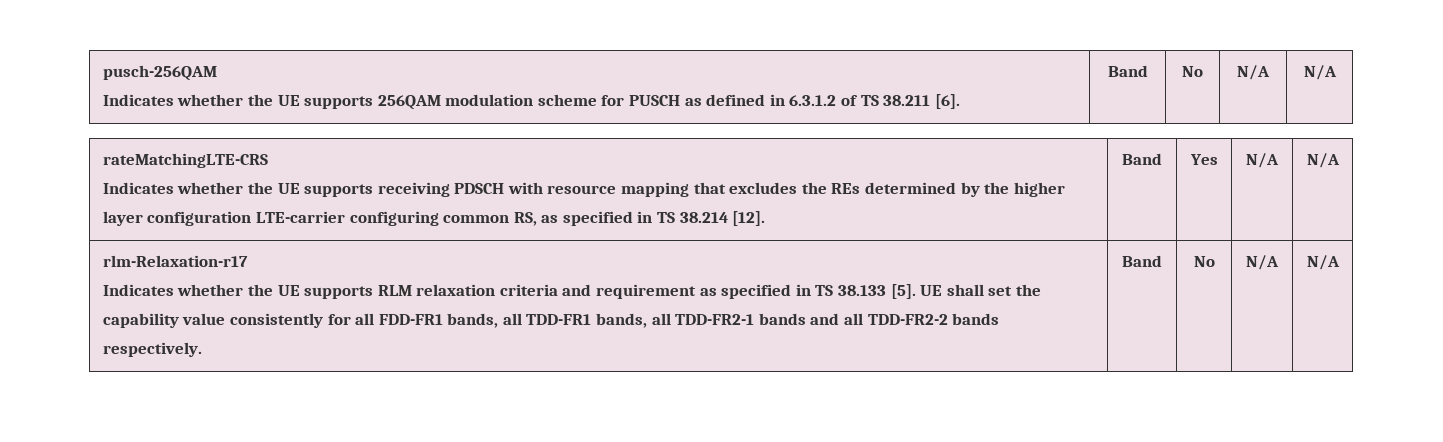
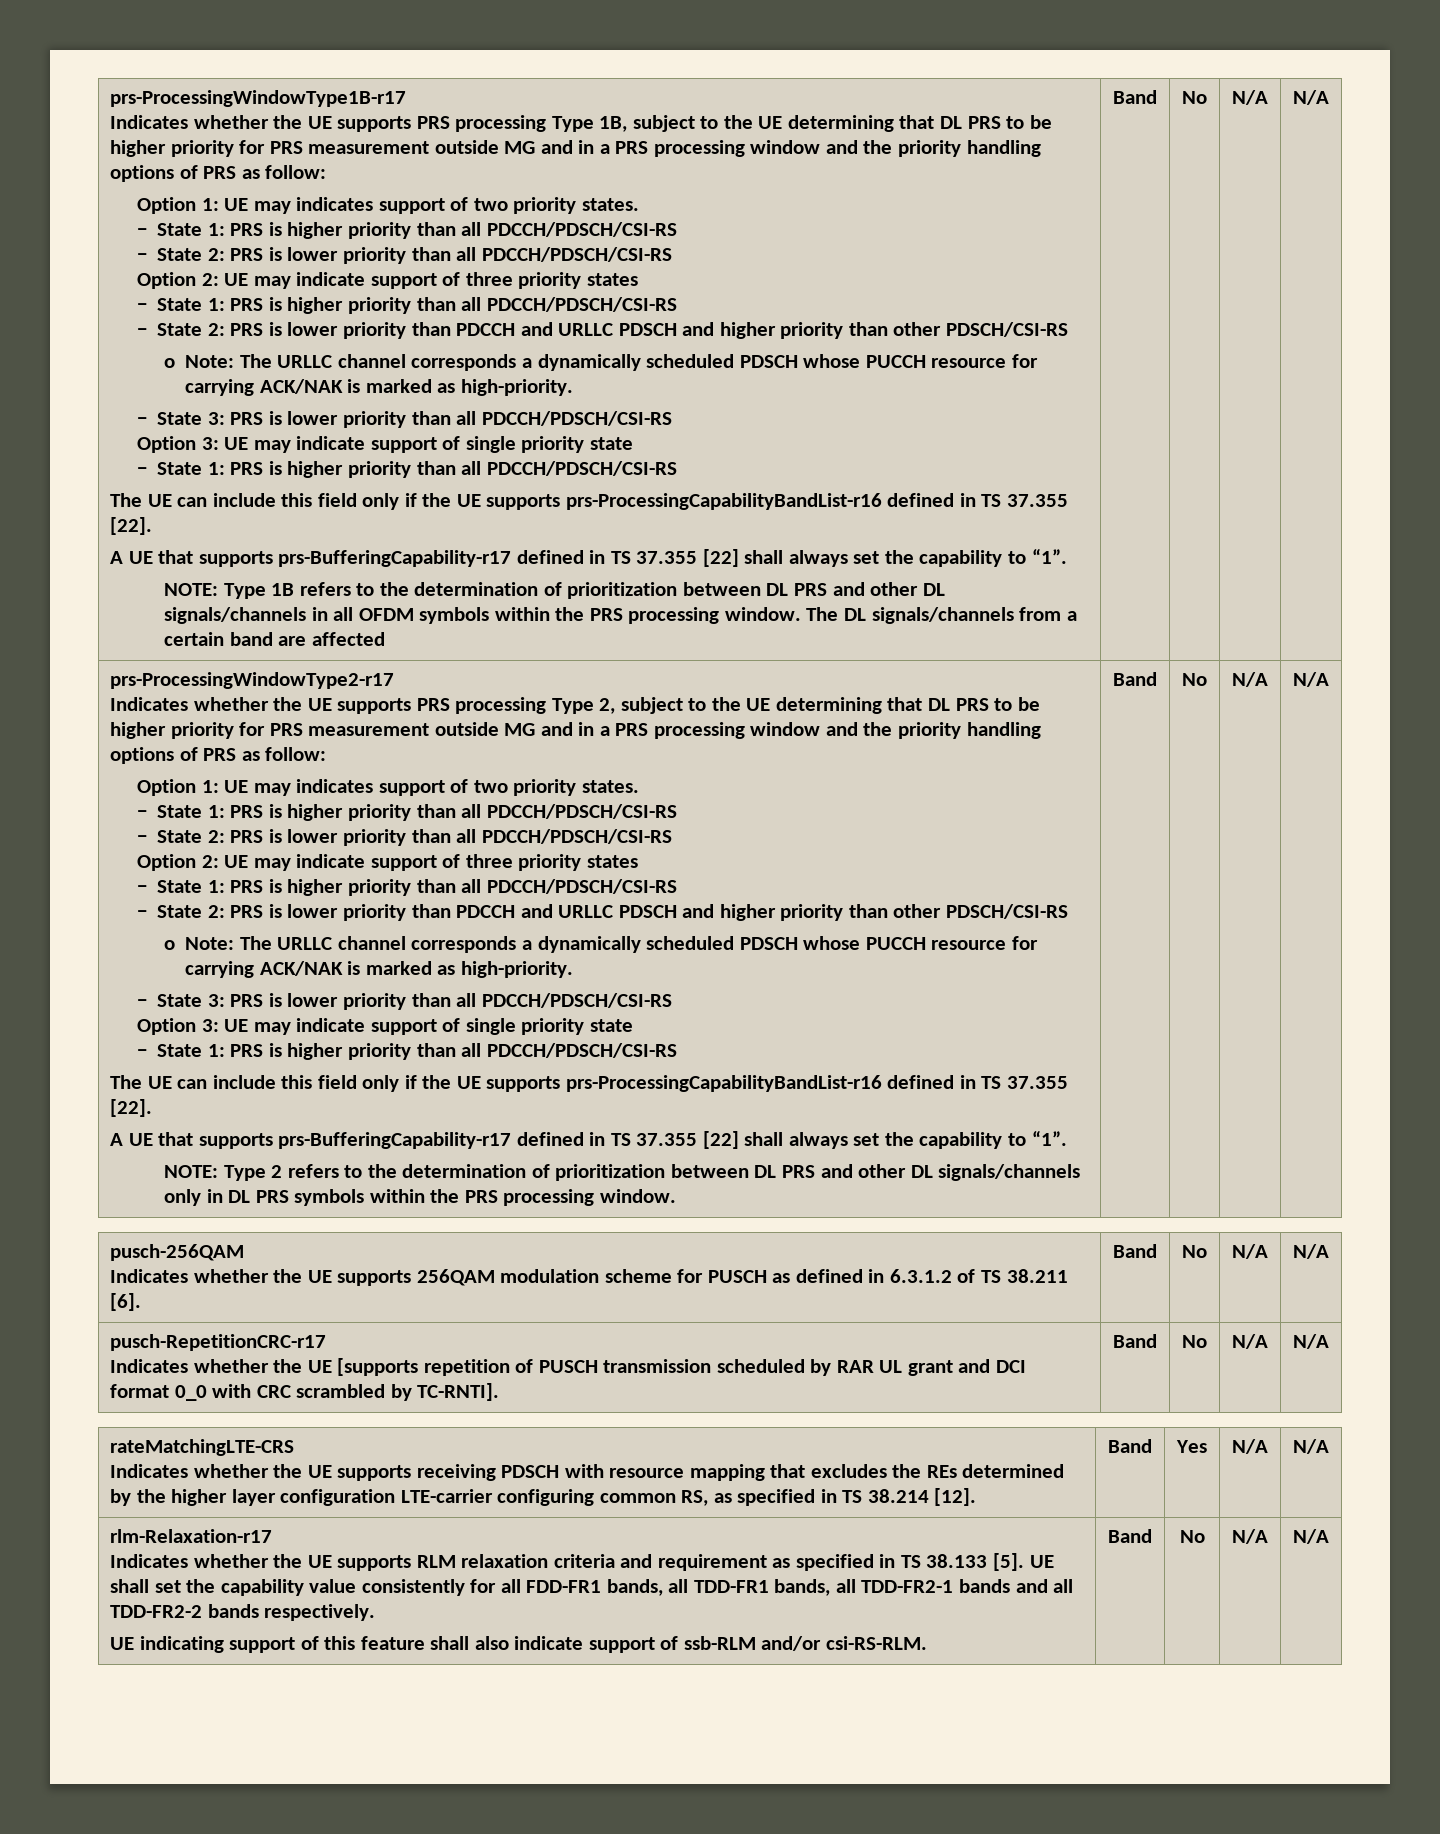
+ prs-ProcessingWindowType1B-r17
+ Indicates whether the UE supports PRS processing Type 1B, subject to the UE determining that DL PRS to be higher priority for PRS measurement outside MG and in a PRS processing window and the priority handling options of PRS as follow:
+ Option 1: UE may indicates support of two priority states.
+ − State 1: PRS is higher priority than all PDCCH/PDSCH/CSI-RS
+ − State 2: PRS is lower priority than all PDCCH/PDSCH/CSI-RS
+ Option 2: UE may indicate support of three priority states
+ − State 1: PRS is higher priority than all PDCCH/PDSCH/CSI-RS
+ − State 2: PRS is lower priority than PDCCH and URLLC PDSCH and higher priority than other PDSCH/CSI-RS
+ o Note: The URLLC channel corresponds a dynamically scheduled PDSCH whose PUCCH resource for carrying ACK/NAK is marked as high-priority.
+ − State 3: PRS is lower priority than all PDCCH/PDSCH/CSI-RS
+ Option 3: UE may indicate support of single priority state
+ − State 1: PRS is higher priority than all PDCCH/PDSCH/CSI-RS
+ The UE can include this field only if the UE supports prs-ProcessingCapabilityBandList-r16 defined in TS 37.355 [22].
+ A UE that supports prs-BufferingCapability-r17 defined in TS 37.355 [22] shall always set the capability to “1”.
+ NOTE: Type 1B refers to the determination of prioritization between DL PRS and other DL signals/channels in all OFDM symbols within the PRS processing window. The DL signals/channels from a certain band are affected | Band | No | N/A | N/A
+ prs-ProcessingWindowType2-r17
+ Indicates whether the UE supports PRS processing Type 2, subject to the UE determining that DL PRS to be higher priority for PRS measurement outside MG and in a PRS processing window and the priority handling options of PRS as follow:
+ Option 1: UE may indicates support of two priority states.
+ − State 1: PRS is higher priority than all PDCCH/PDSCH/CSI-RS
+ − State 2: PRS is lower priority than all PDCCH/PDSCH/CSI-RS
+ Option 2: UE may indicate support of three priority states
+ − State 1: PRS is higher priority than all PDCCH/PDSCH/CSI-RS
+ − State 2: PRS is lower priority than PDCCH and URLLC PDSCH and higher priority than other PDSCH/CSI-RS
+ o Note: The URLLC channel corresponds a dynamically scheduled PDSCH whose PUCCH resource for carrying ACK/NAK is marked as high-priority.
+ − State 3: PRS is lower priority than all PDCCH/PDSCH/CSI-RS
+ Option 3: UE may indicate support of single priority state
+ − State 1: PRS is higher priority than all PDCCH/PDSCH/CSI-RS
+ The UE can include this field only if the UE supports prs-ProcessingCapabilityBandList-r16 defined in TS 37.355 [22].
+ A UE that supports prs-BufferingCapability-r17 defined in TS 37.355 [22] shall always set the capability to “1”.
+ NOTE: Type 2 refers to the determination of prioritization between DL PRS and other DL signals/channels only in DL PRS symbols within the PRS processing window. | Band | No | N/A | N/A
+ pusch-RepetitionCRC-r17
+ Indicates whether the UE [supports repetition of PUSCH transmission scheduled by RAR UL grant and DCI format 0_0 with CRC scrambled by TC-RNTI]. | Band | No | N/A | N/A
+ UE indicating support of this feature shall also indicate support of ssb-RLM and/or csi-RS-RLM.

